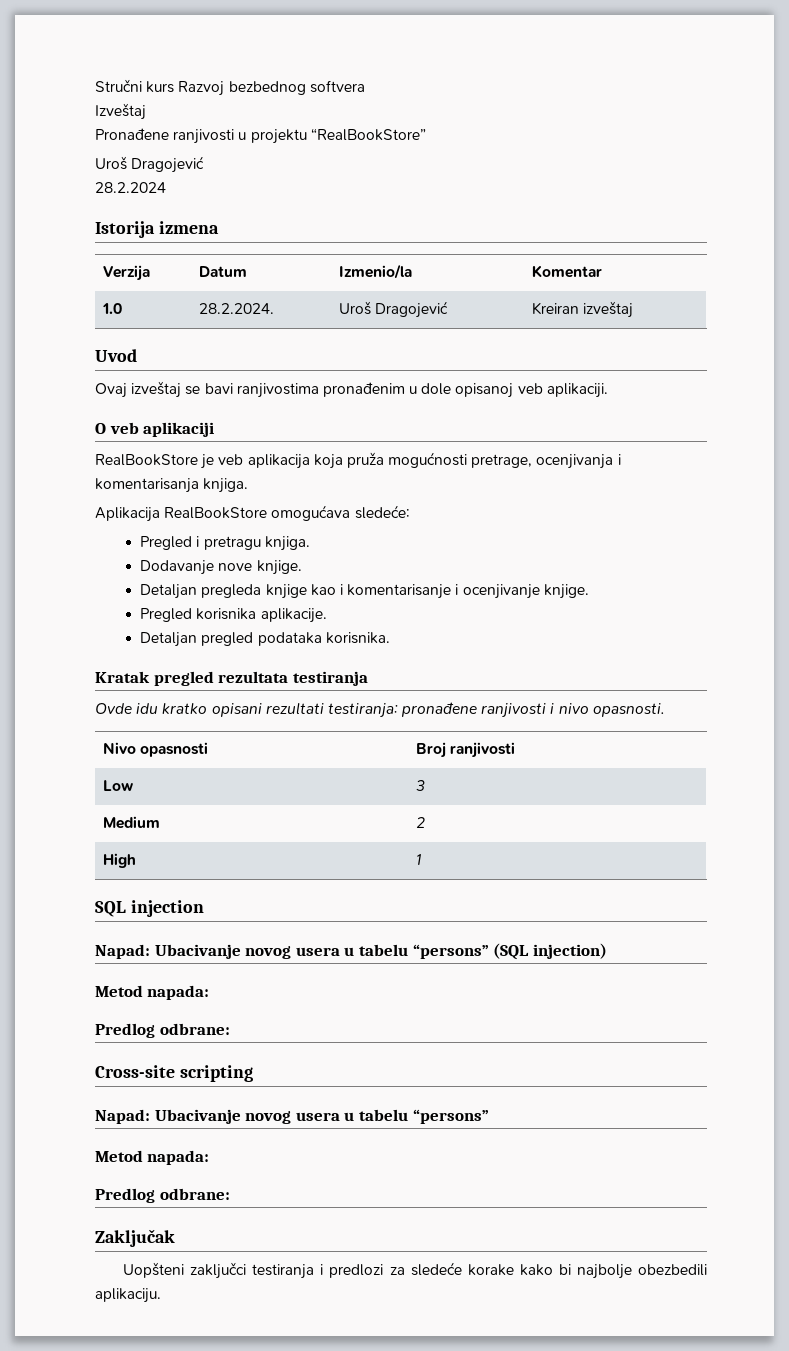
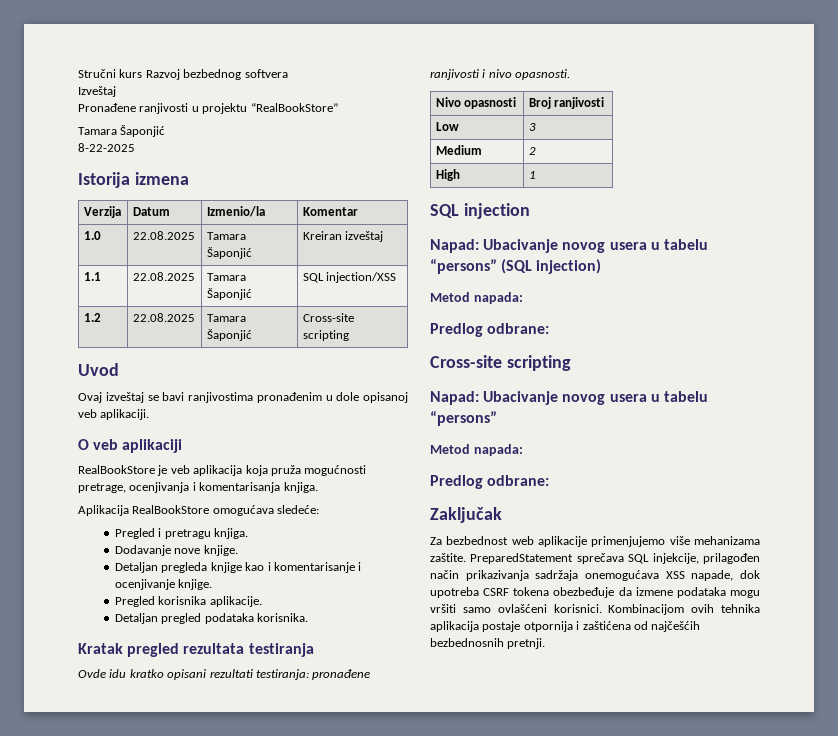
  Pronađene ranjivosti u projektu “RealBookStore”
- Uroš Dragojević
- 28.2.2024
+ Tamara Šaponjić
+ 8-22-2025
- 1.0 | 28.2.2024. | Uroš Dragojević | Kreiran izveštaj
+ 1.0 | 22.08.2025 | Tamara Šaponjić | Kreiran izveštaj
+ 1.1 | 22.08.2025 | Tamara Šaponjić | SQL injection/XSS
+ 1.2 | 22.08.2025 | Tamara Šaponjić | Cross-site scripting
- Uopšteni zaključci testiranja i predlozi za sledeće korake kako bi najbolje obezbedili aplikaciju.
+ Za bezbednost web aplikacije primenjujemo više mehanizama zaštite. PreparedStatement sprečava SQL injekcije, prilagođen način prikazivanja sadržaja onemogućava XSS napade, dok upotreba CSRF tokena obezbeđuje da izmene podataka mogu vršiti samo ovlašćeni korisnici. Kombinacijom ovih tehnika aplikacija postaje otpornija i zaštićena od najčešćih bezbednosnih pretnji.

